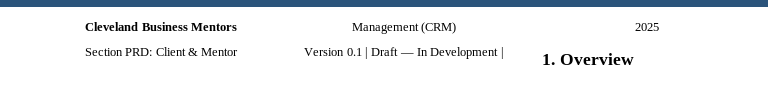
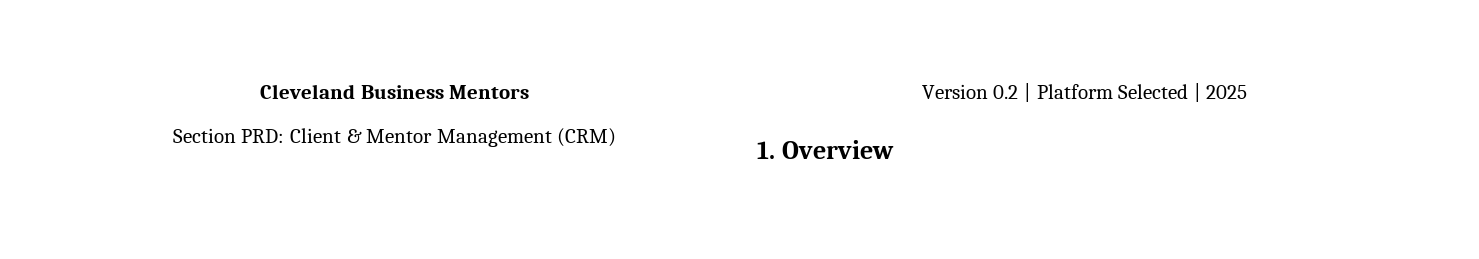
- Version 0.1 | Draft — In Development | 2025
+ Version 0.2 | Platform Selected | 2025

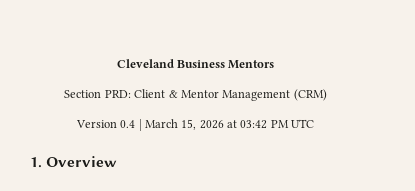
- Version 0.2 | Platform Selected | 2025
+ Version 0.4 | March 15, 2026 at 03:42 PM UTC

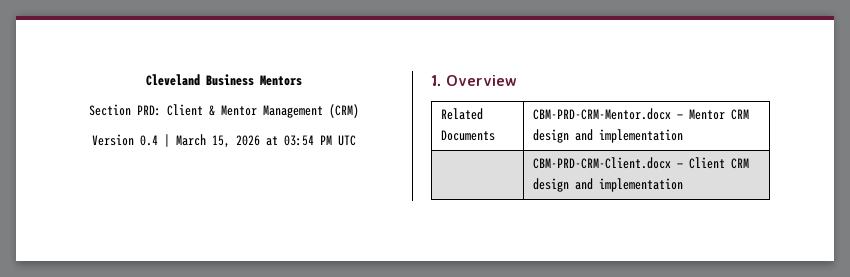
- Version 0.4 | March 15, 2026 at 03:42 PM UTC
+ Version 0.4 | March 15, 2026 at 03:54 PM UTC
+ Related Documents | CBM-PRD-CRM-Mentor.docx — Mentor CRM design and implementation
+ | CBM-PRD-CRM-Client.docx — Client CRM design and implementation

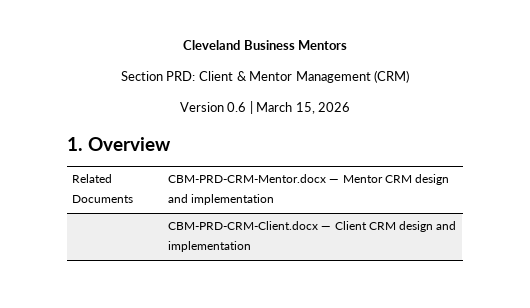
- Version 0.4 | March 15, 2026 at 03:54 PM UTC
+ Version 0.6 | March 15, 2026

